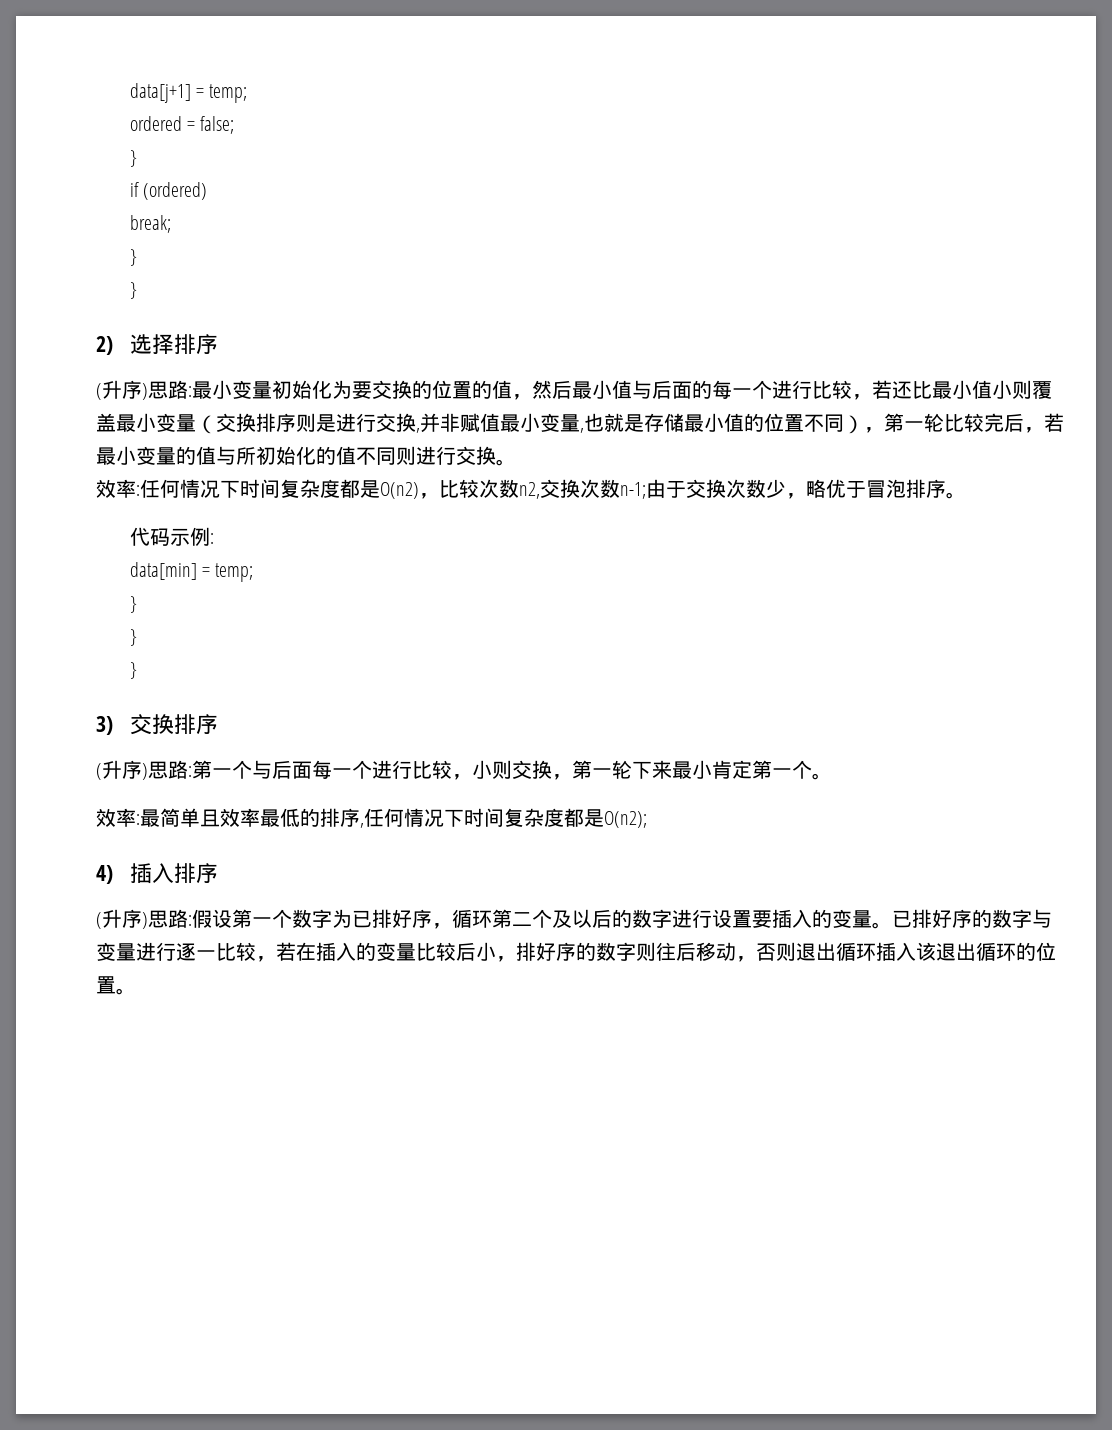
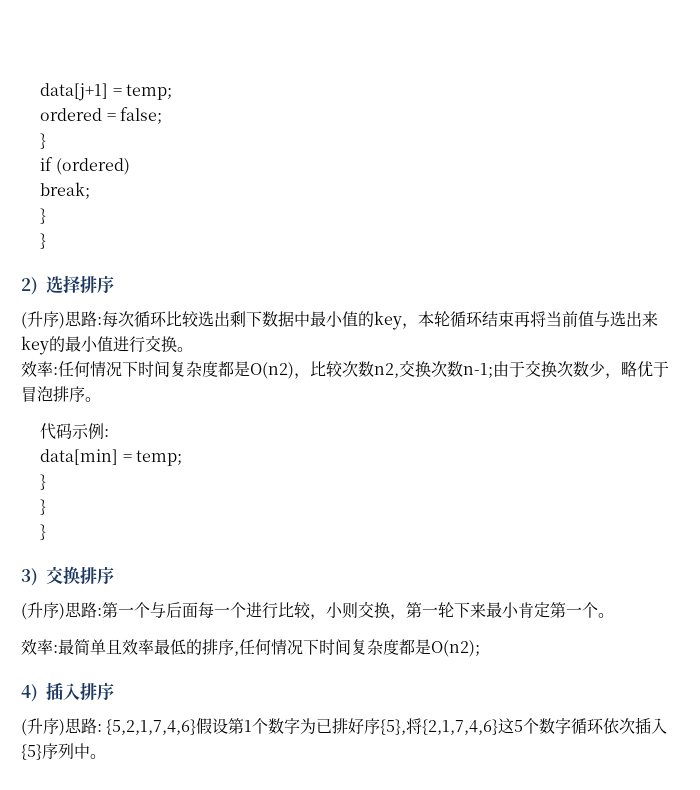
- (升序)思路:最小变量初始化为要交换的位置的值，然后最小值与后面的每一个进行比较，若还比最小值小则覆盖最小变量（交换排序则是进行交换,并非赋值最小变量,也就是存储最小值的位置不同），第一轮比较完后，若最小变量的值与所初始化的值不同则进行交换。
+ (升序)思路:每次循环比较选出剩下数据中最小值的key，本轮循环结束再将当前值与选出来key的最小值进行交换。
- (升序)思路:假设第一个数字为已排好序，循环第二个及以后的数字进行设置要插入的变量。已排好序的数字与变量进行逐一比较，若在插入的变量比较后小，排好序的数字则往后移动，否则退出循环插入该退出循环的位置。
+ (升序)思路: {5,2,1,7,4,6}假设第1个数字为已排好序{5},将{2,1,7,4,6}这5个数字循环依次插入{5}序列中。

